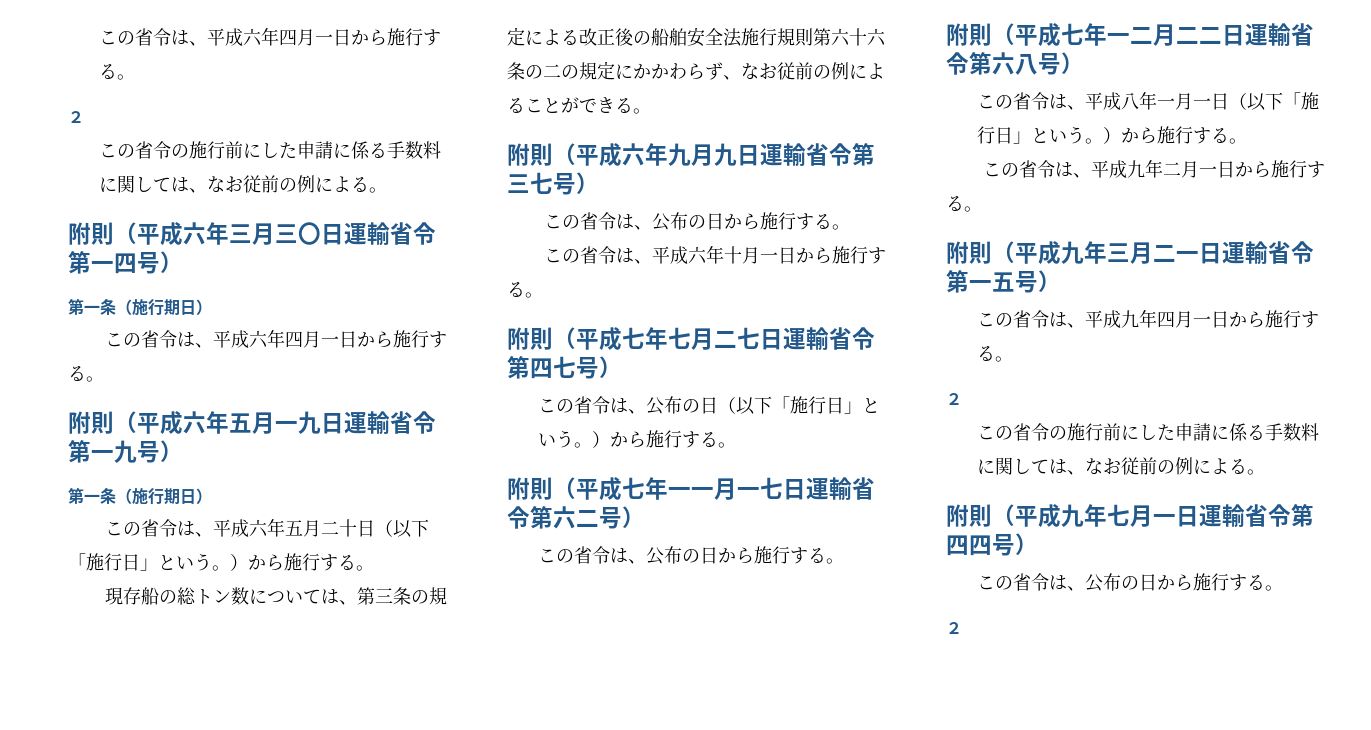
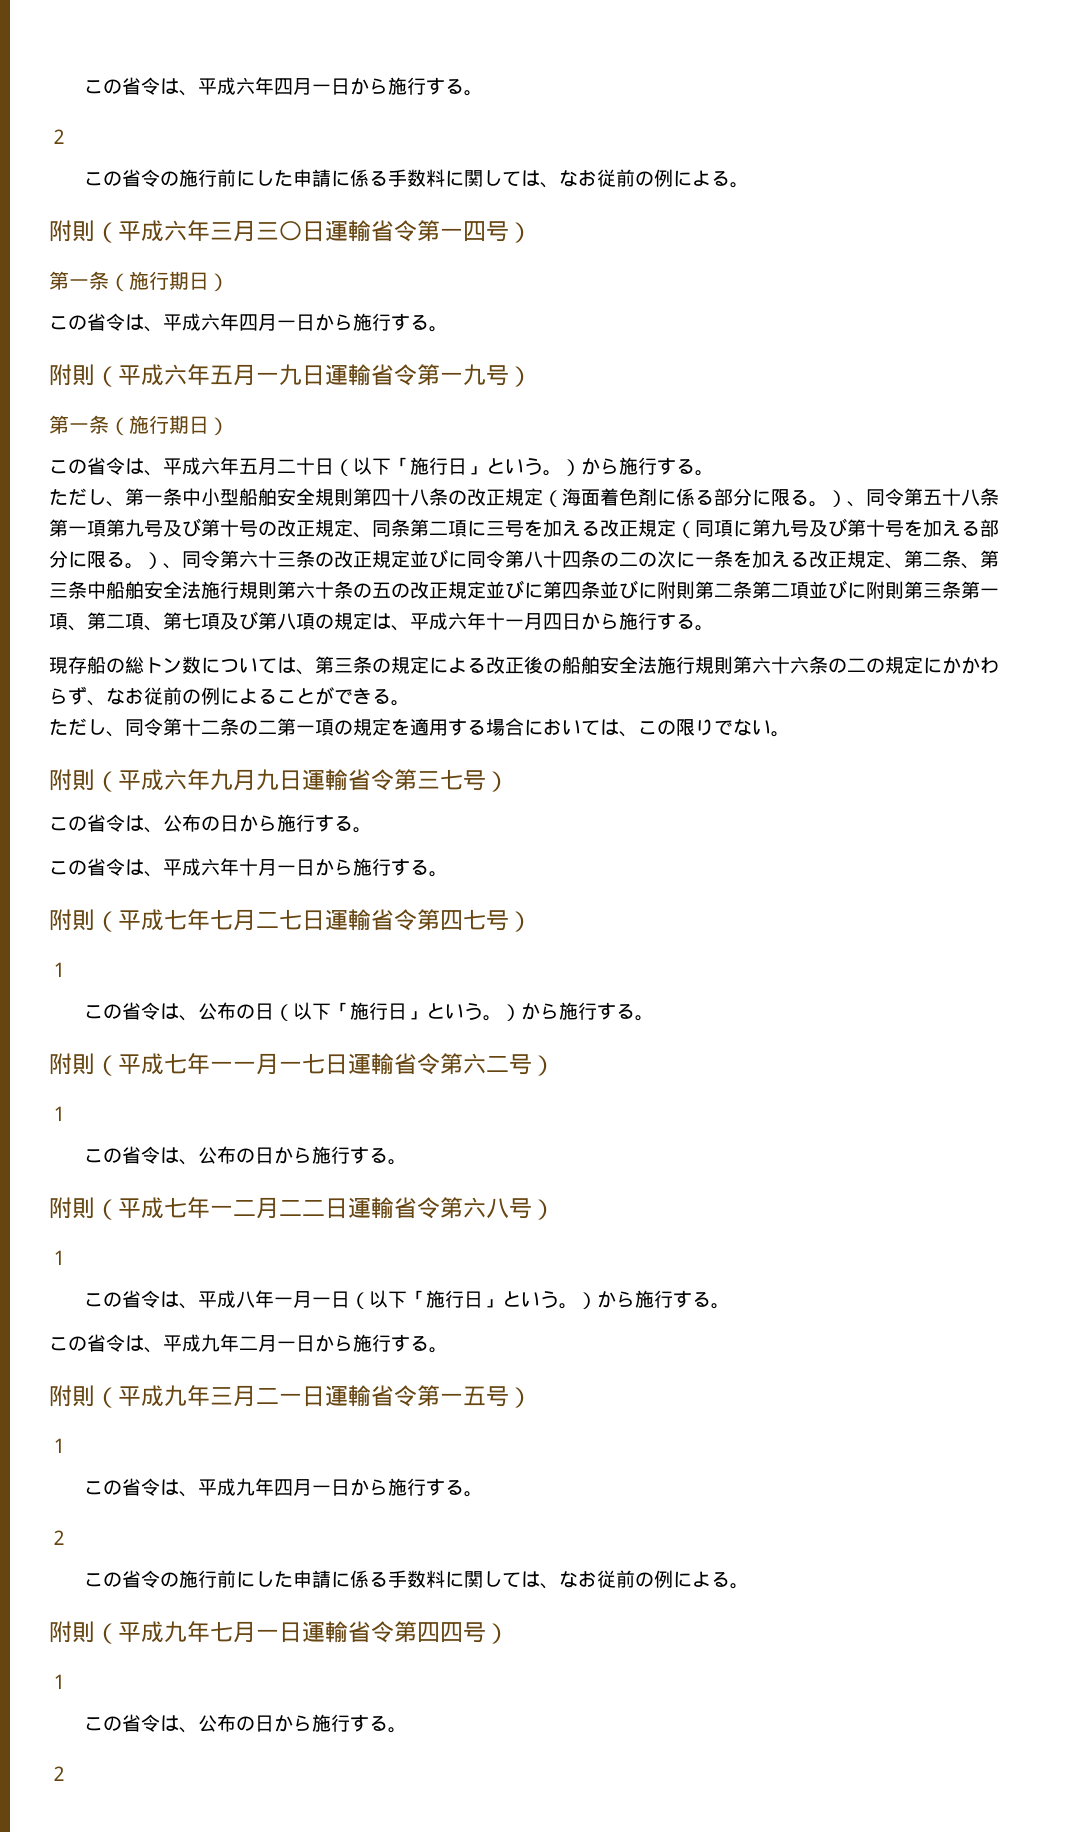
+ ただし、第一条中小型船舶安全規則第四十八条の改正規定（海面着色剤に係る部分に限る。）、同令第五十八条第一項第九号及び第十号の改正規定、同条第二項に三号を加える改正規定（同項に第九号及び第十号を加える部分に限る。）、同令第六十三条の改正規定並びに同令第八十四条の二の次に一条を加える改正規定、第二条、第三条中船舶安全法施行規則第六十条の五の改正規定並びに第四条並びに附則第二条第二項並びに附則第三条第一項、第二項、第七項及び第八項の規定は、平成六年十一月四日から施行する。
+ ただし、同令第十二条の二第一項の規定を適用する場合においては、この限りでない。
  附則（平成七年七月二七日運輸省令第四七号）
+ １
  附則（平成七年一一月一七日運輸省令第六二号）
+ １
  附則（平成七年一二月二二日運輸省令第六八号）
+ １
  附則（平成九年三月二一日運輸省令第一五号）
+ １
  附則（平成九年七月一日運輸省令第四四号）
+ １

